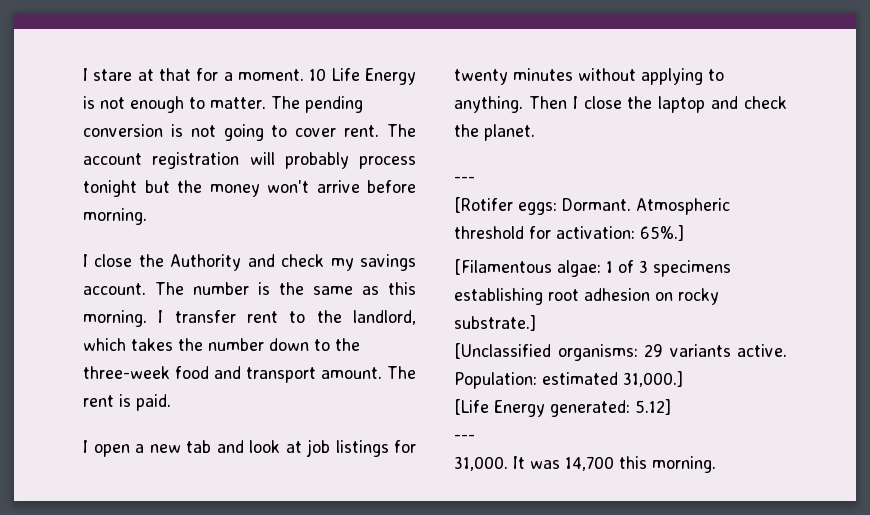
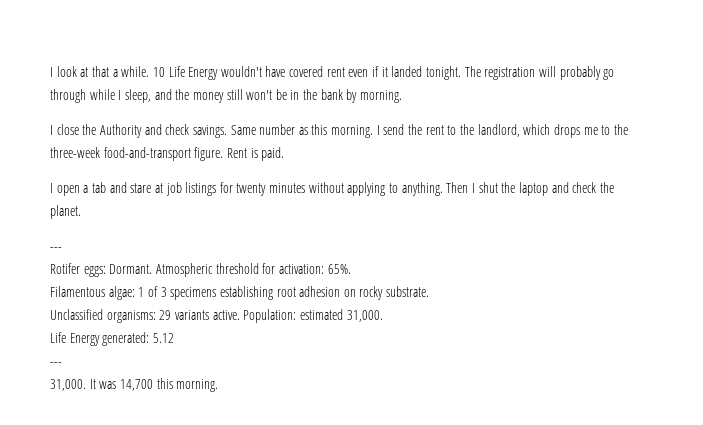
- I stare at that for a moment. 10 Life Energy is not enough to matter. The pending conversion is not going to cover rent. The account registration will probably process tonight but the money won't arrive before morning.
+ I look at that a while. 10 Life Energy wouldn't have covered rent even if it landed tonight. The registration will probably go through while I sleep, and the money still won't be in the bank by morning.
- I close the Authority and check my savings account. The number is the same as this morning.
+ I close the Authority and check savings. Same number as this morning.
- I transfer rent to the landlord, which takes the number down to the three-week food and transport amount. The rent is paid.
+ I send the rent to the landlord, which drops me to the three-week food-and-transport figure. Rent is paid.
- I open a new tab and look at job listings for twenty minutes without applying to anything.
+ I open a tab and stare at job listings for twenty minutes without applying to anything.
- Then I close the laptop and check the planet.
+ Then I shut the laptop and check the planet.
- [Rotifer eggs: Dormant.
+ Rotifer eggs: Dormant.
- Atmospheric threshold for activation: 65%.]
- [Filamentous algae: 1 of 3 specimens establishing root adhesion on rocky substrate.]
- [Unclassified organisms: 29 variants active.
+ Atmospheric threshold for activation: 65%.
+ Filamentous algae: 1 of 3 specimens establishing root adhesion on rocky substrate.
+ Unclassified organisms: 29 variants active.
- Population: estimated 31,000.]
- [Life Energy generated: 5.12]
+ Population: estimated 31,000.
+ Life Energy generated: 5.12

